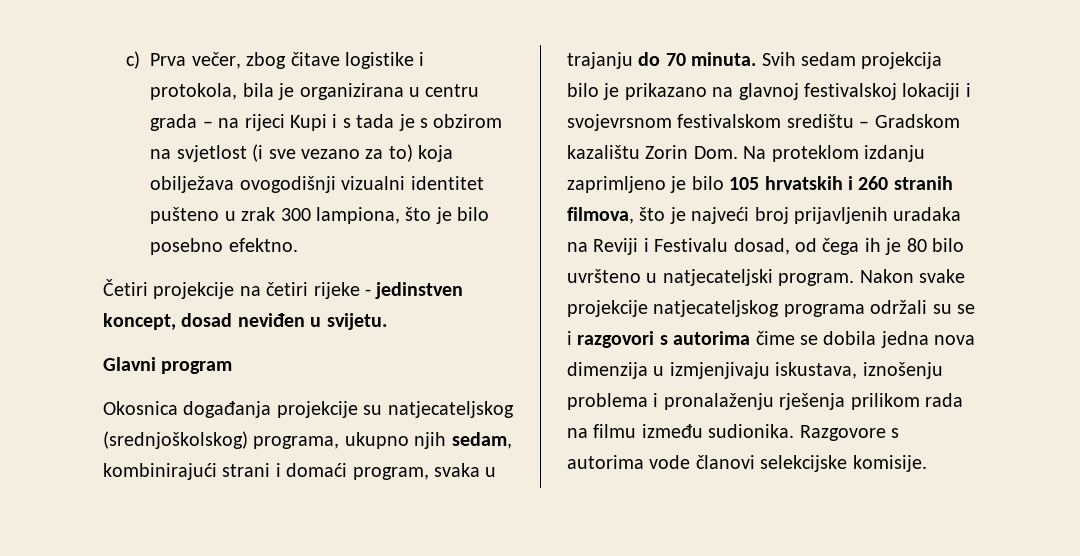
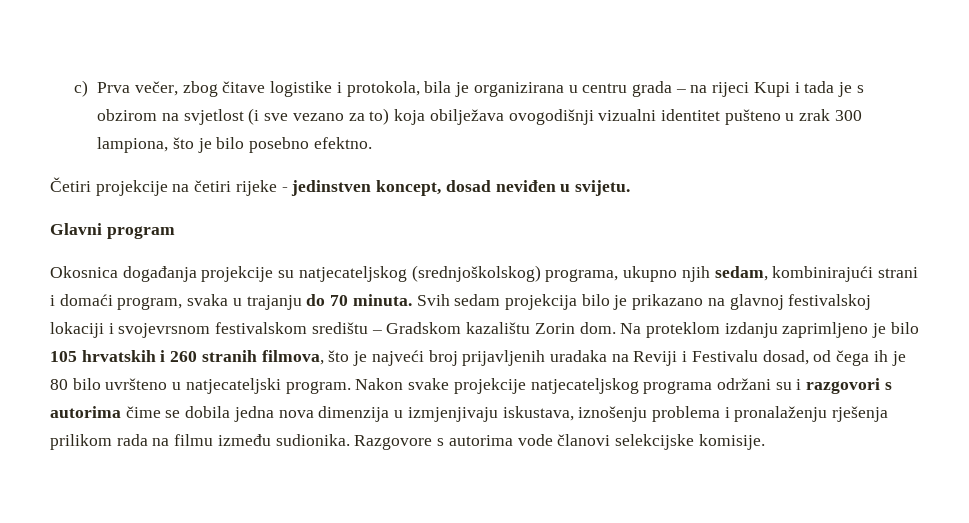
- c) Prva večer, zbog čitave logistike i protokola, bila je organizirana u centru grada – na rijeci Kupi i s tada je s obzirom na svjetlost (i sve vezano za to) koja obilježava ovogodišnji vizualni identitet pušteno u zrak 300 lampiona, što je bilo posebno efektno.
+ c) Prva večer, zbog čitave logistike i protokola, bila je organizirana u centru grada – na rijeci Kupi i tada je s obzirom na svjetlost (i sve vezano za to) koja obilježava ovogodišnji vizualni identitet pušteno u zrak 300 lampiona, što je bilo posebno efektno.
- Svih sedam projekcija bilo je prikazano na glavnoj festivalskoj lokaciji i svojevrsnom festivalskom središtu – Gradskom kazalištu Zorin Dom. Na proteklom izdanju zaprimljeno je bilo 105 hrvatskih i 260 stranih filmova, što je najveći broj prijavljenih uradaka na Reviji i Festivalu dosad, od čega ih je 80 bilo uvršteno u natjecateljski program.
+ Svih sedam projekcija bilo je prikazano na glavnoj festivalskoj lokaciji i svojevrsnom festivalskom središtu – Gradskom kazalištu Zorin dom. Na proteklom izdanju zaprimljeno je bilo 105 hrvatskih i 260 stranih filmova, što je najveći broj prijavljenih uradaka na Reviji i Festivalu dosad, od čega ih je 80 bilo uvršteno u natjecateljski program.
- Nakon svake projekcije natjecateljskog programa održali su se i razgovori s autorima čime se dobila jedna nova dimenzija u izmjenjivaju iskustava, iznošenju problema i pronalaženju rješenja prilikom rada na filmu između sudionika.
+ Nakon svake projekcije natjecateljskog programa održani su i razgovori s autorima čime se dobila jedna nova dimenzija u izmjenjivaju iskustava, iznošenju problema i pronalaženju rješenja prilikom rada na filmu između sudionika.

